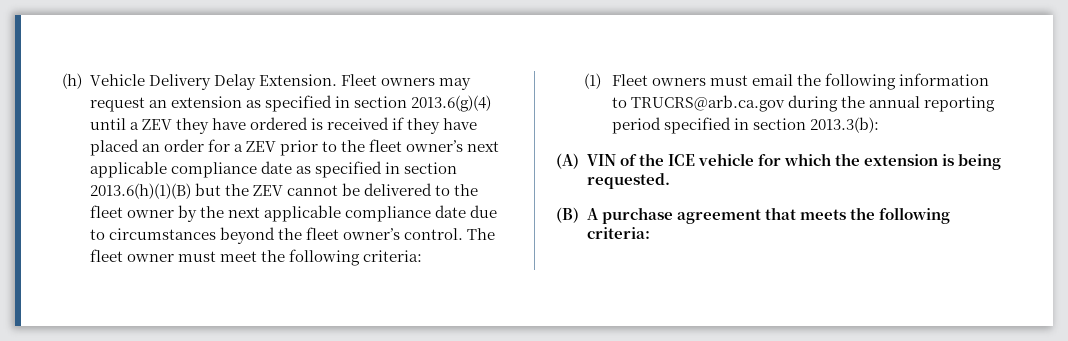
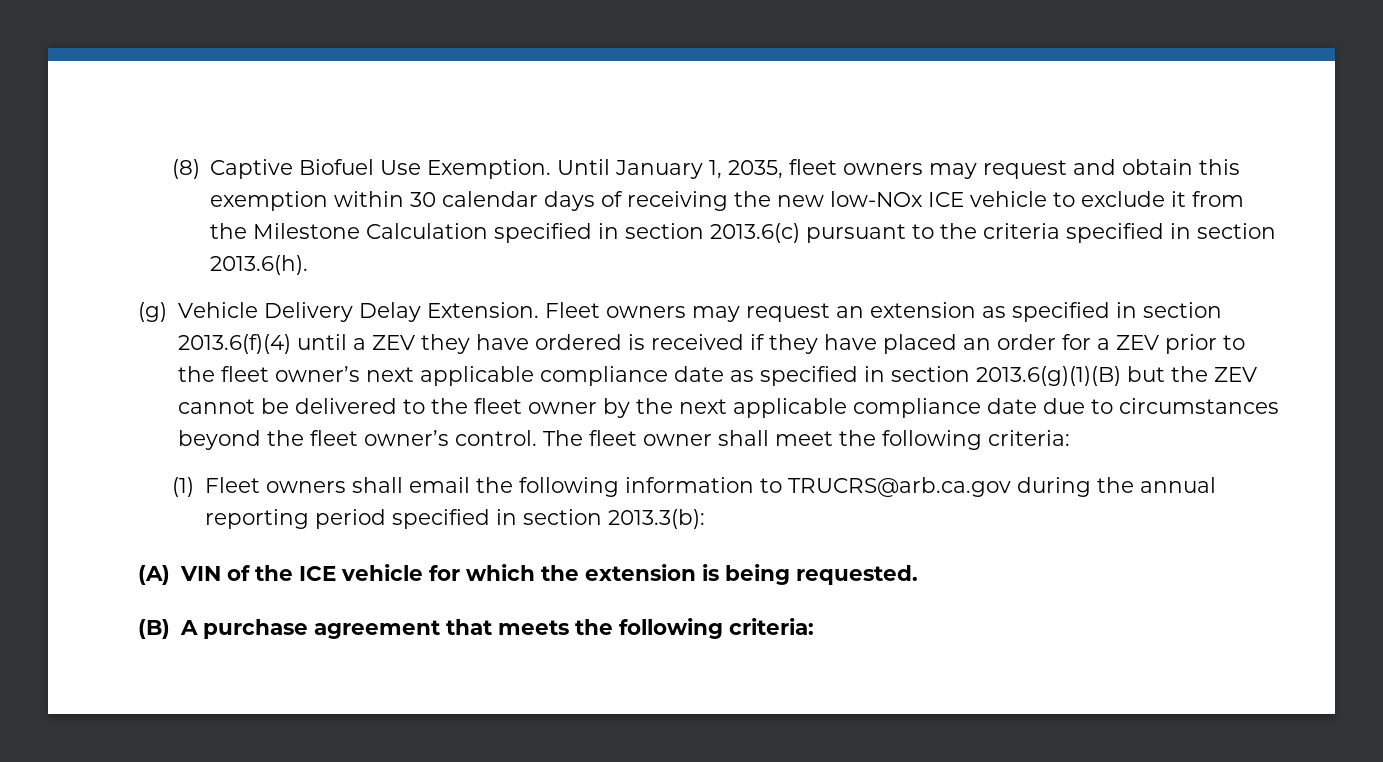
- (h) Vehicle Delivery Delay Extension.
+ (8) Captive Biofuel Use Exemption. Until January 1, 2035, fleet owners may request and obtain this exemption within 30 calendar days of receiving the new low-NOx ICE vehicle to exclude it from the Milestone Calculation specified in section 2013.6(c) pursuant to the criteria specified in section 2013.6(h).
+ (g) Vehicle Delivery Delay Extension.
- Fleet owners may request an extension as specified in section 2013.6(g)(4) until a ZEV they have ordered is received if they have placed an order for a ZEV prior to the fleet owner’s next applicable compliance date as specified in section 2013.6(h)(1)(B) but the ZEV cannot be delivered to the fleet owner by the next applicable compliance date due to circumstances beyond the fleet owner’s control.
+ Fleet owners may request an extension as specified in section 2013.6(f)(4) until a ZEV they have ordered is received if they have placed an order for a ZEV prior to the fleet owner’s next applicable compliance date as specified in section 2013.6(g)(1)(B) but the ZEV cannot be delivered to the fleet owner by the next applicable compliance date due to circumstances beyond the fleet owner’s control.
- The fleet owner must meet the following criteria:
+ The fleet owner shall meet the following criteria:
- (1) Fleet owners must email the following information to TRUCRS@arb.ca.gov during the annual reporting period specified in section 2013.3(b):
+ (1) Fleet owners shall email the following information to TRUCRS@arb.ca.gov during the annual reporting period specified in section 2013.3(b):

